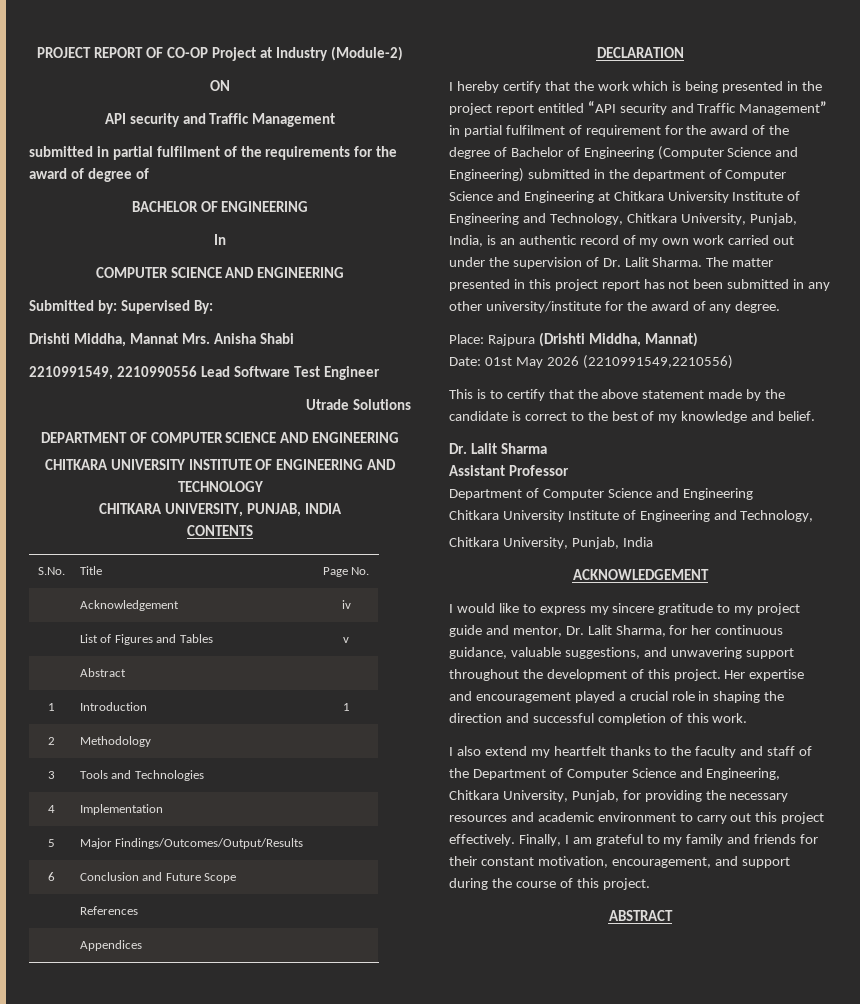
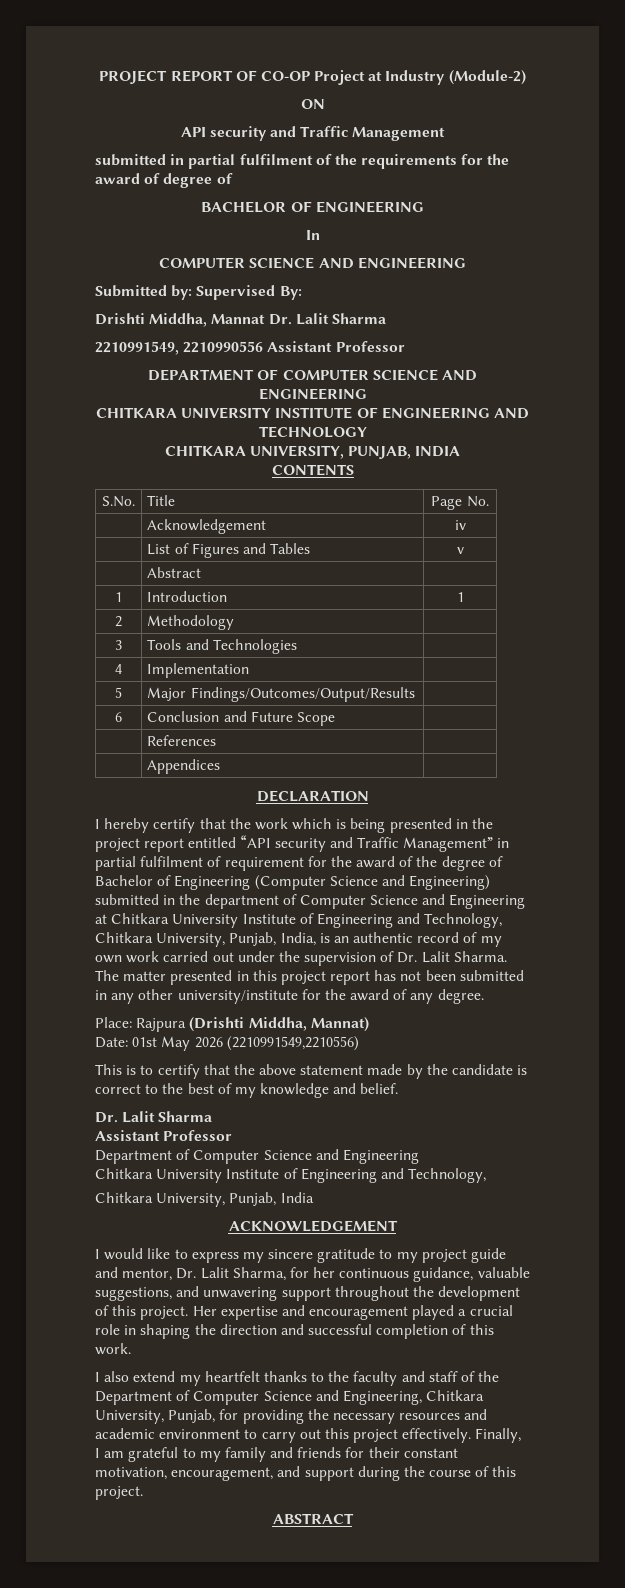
- Drishti Middha, Mannat Mrs. Anisha Shabi
+ Drishti Middha, Mannat Dr. Lalit Sharma
- 2210991549, 2210990556 Lead Software Test Engineer
- Utrade Solutions
+ 2210991549, 2210990556 Assistant Professor

